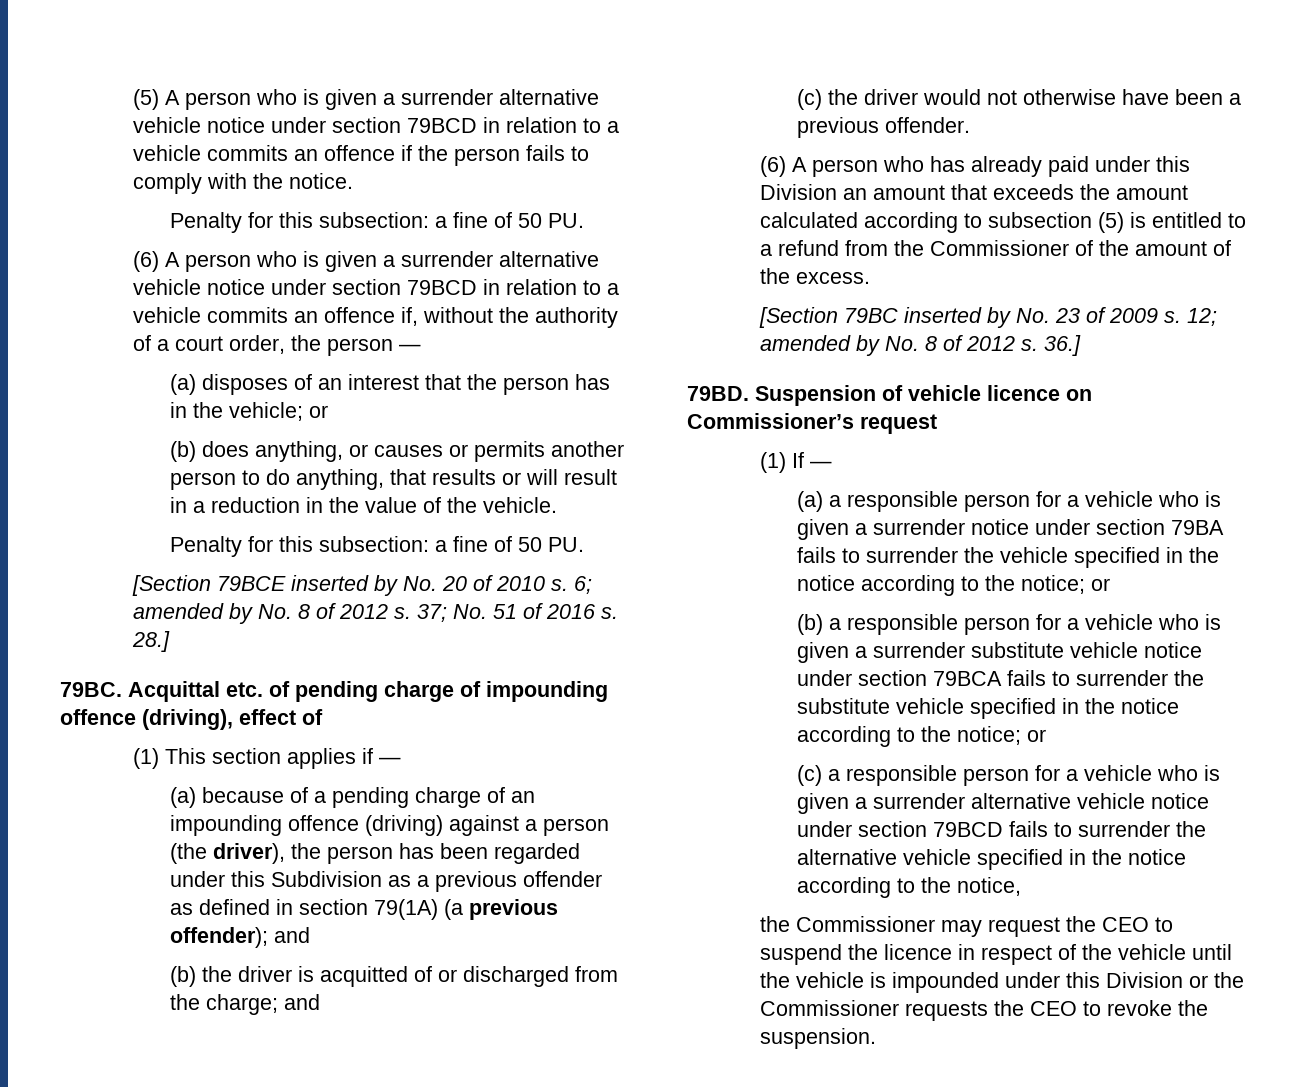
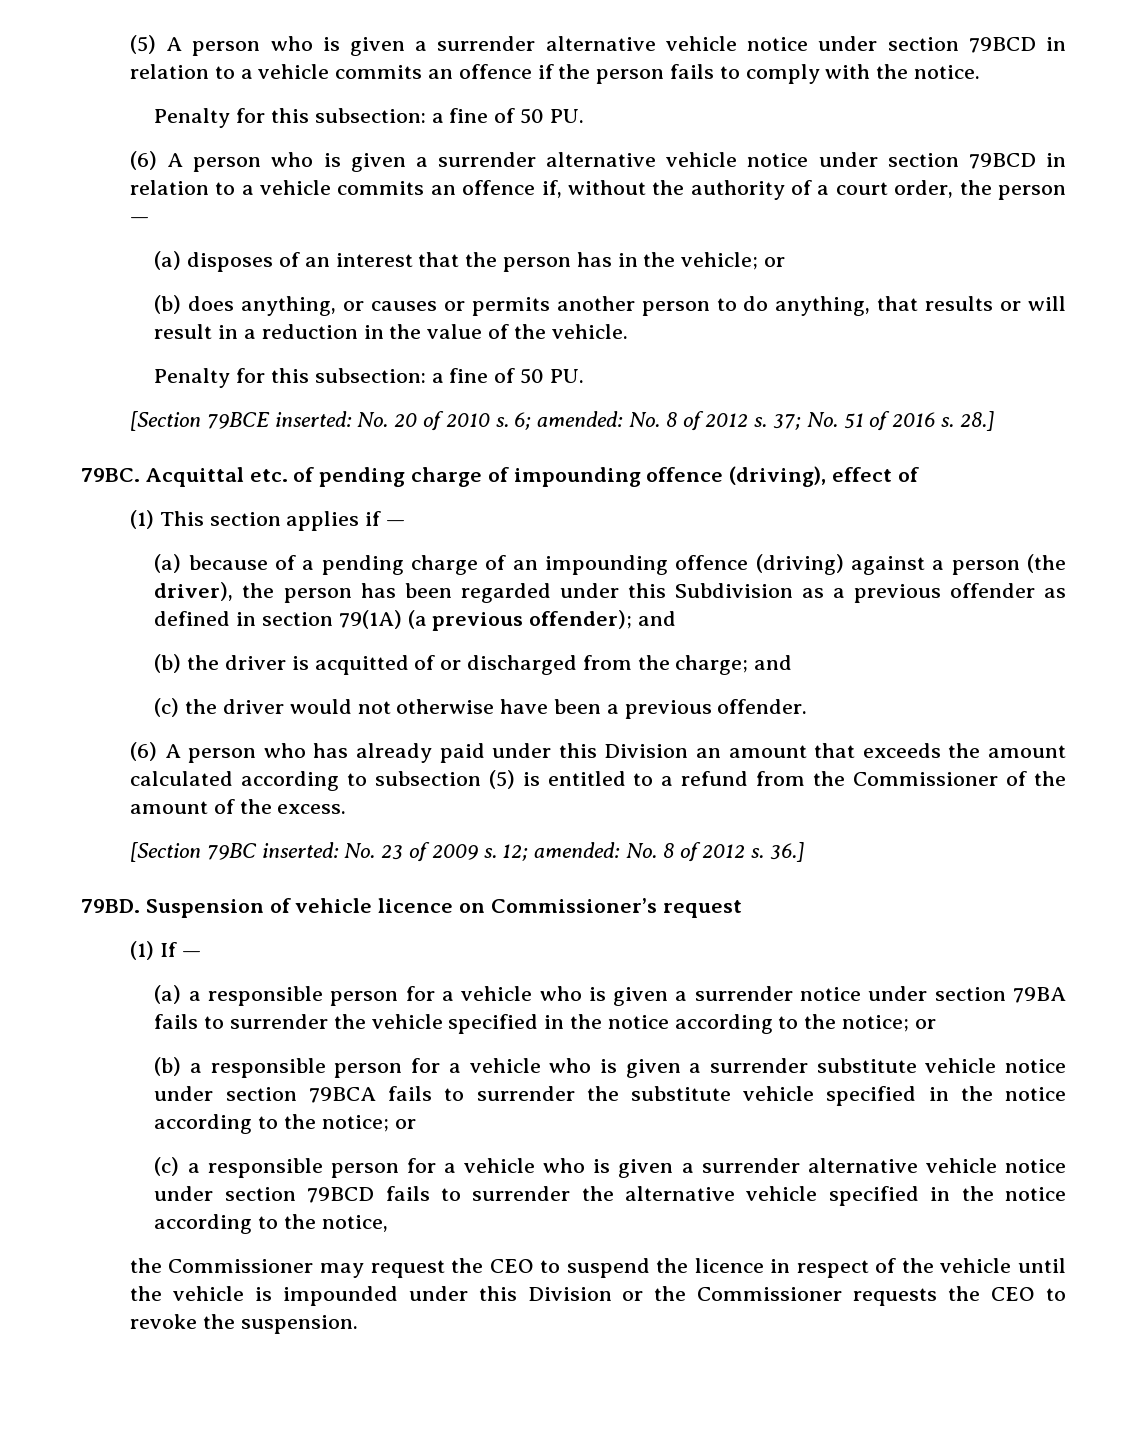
- [Section 79BCE inserted by No. 20 of 2010 s.
+ [Section 79BCE inserted: No. 20 of 2010 s.
- 6; amended by No. 8 of 2012 s.
+ 6; amended: No. 8 of 2012 s.
- [Section 79BC inserted by No. 23 of 2009 s.
+ [Section 79BC inserted: No. 23 of 2009 s.
- 12; amended by No. 8 of 2012 s.
+ 12; amended: No. 8 of 2012 s.

